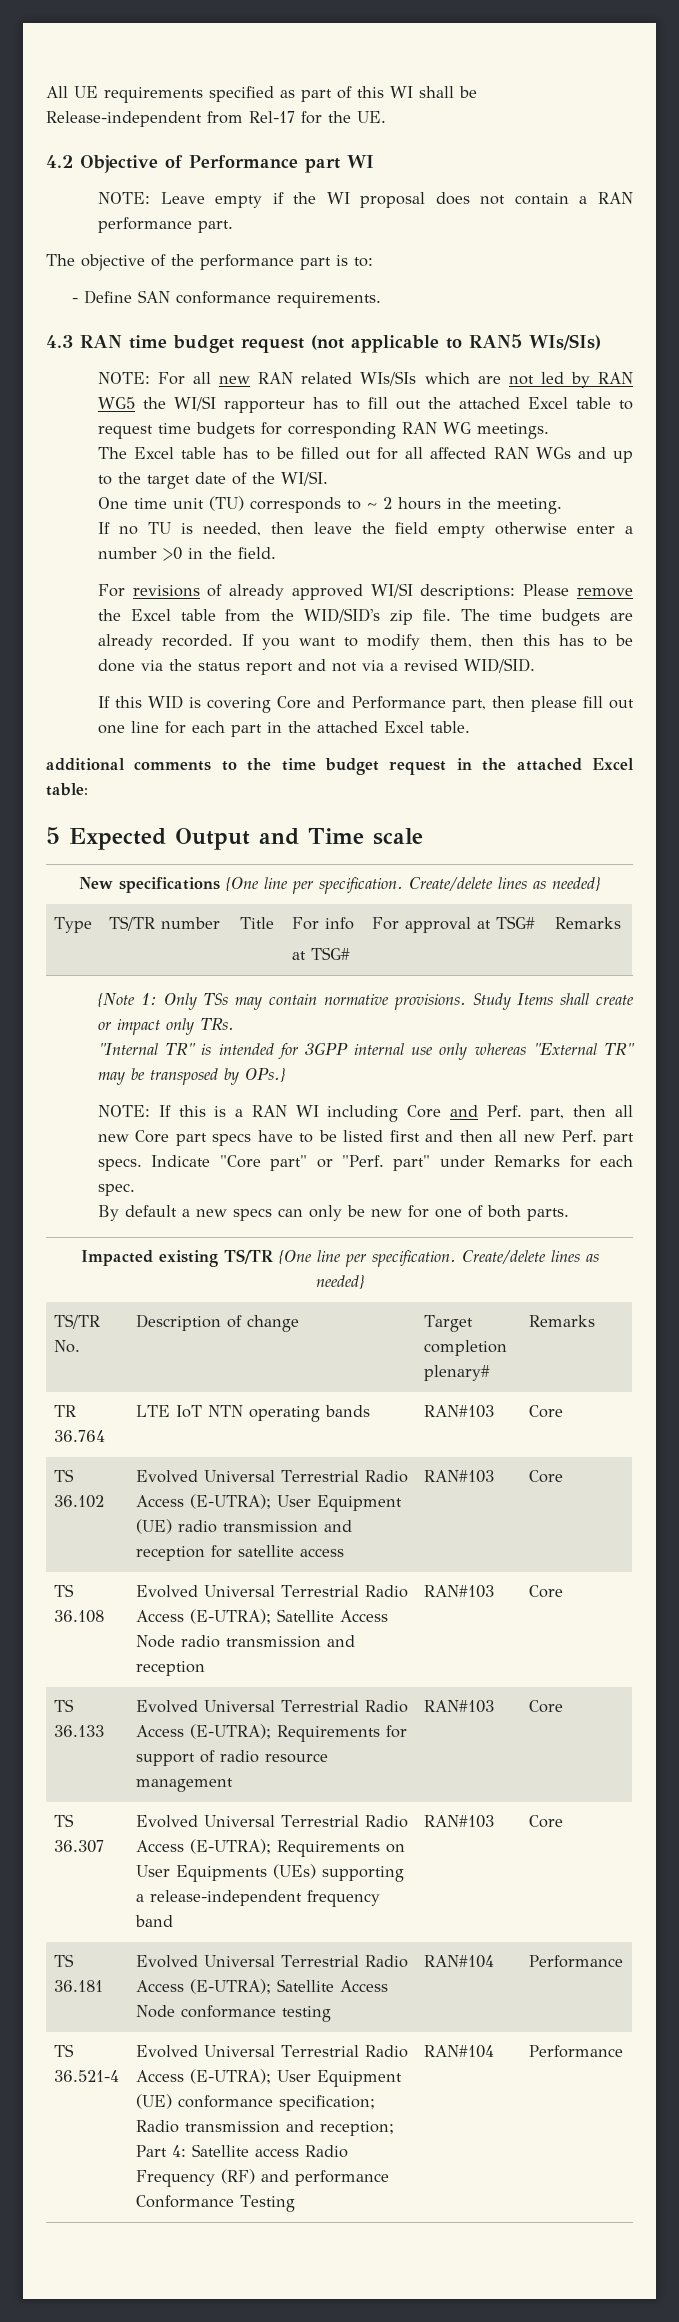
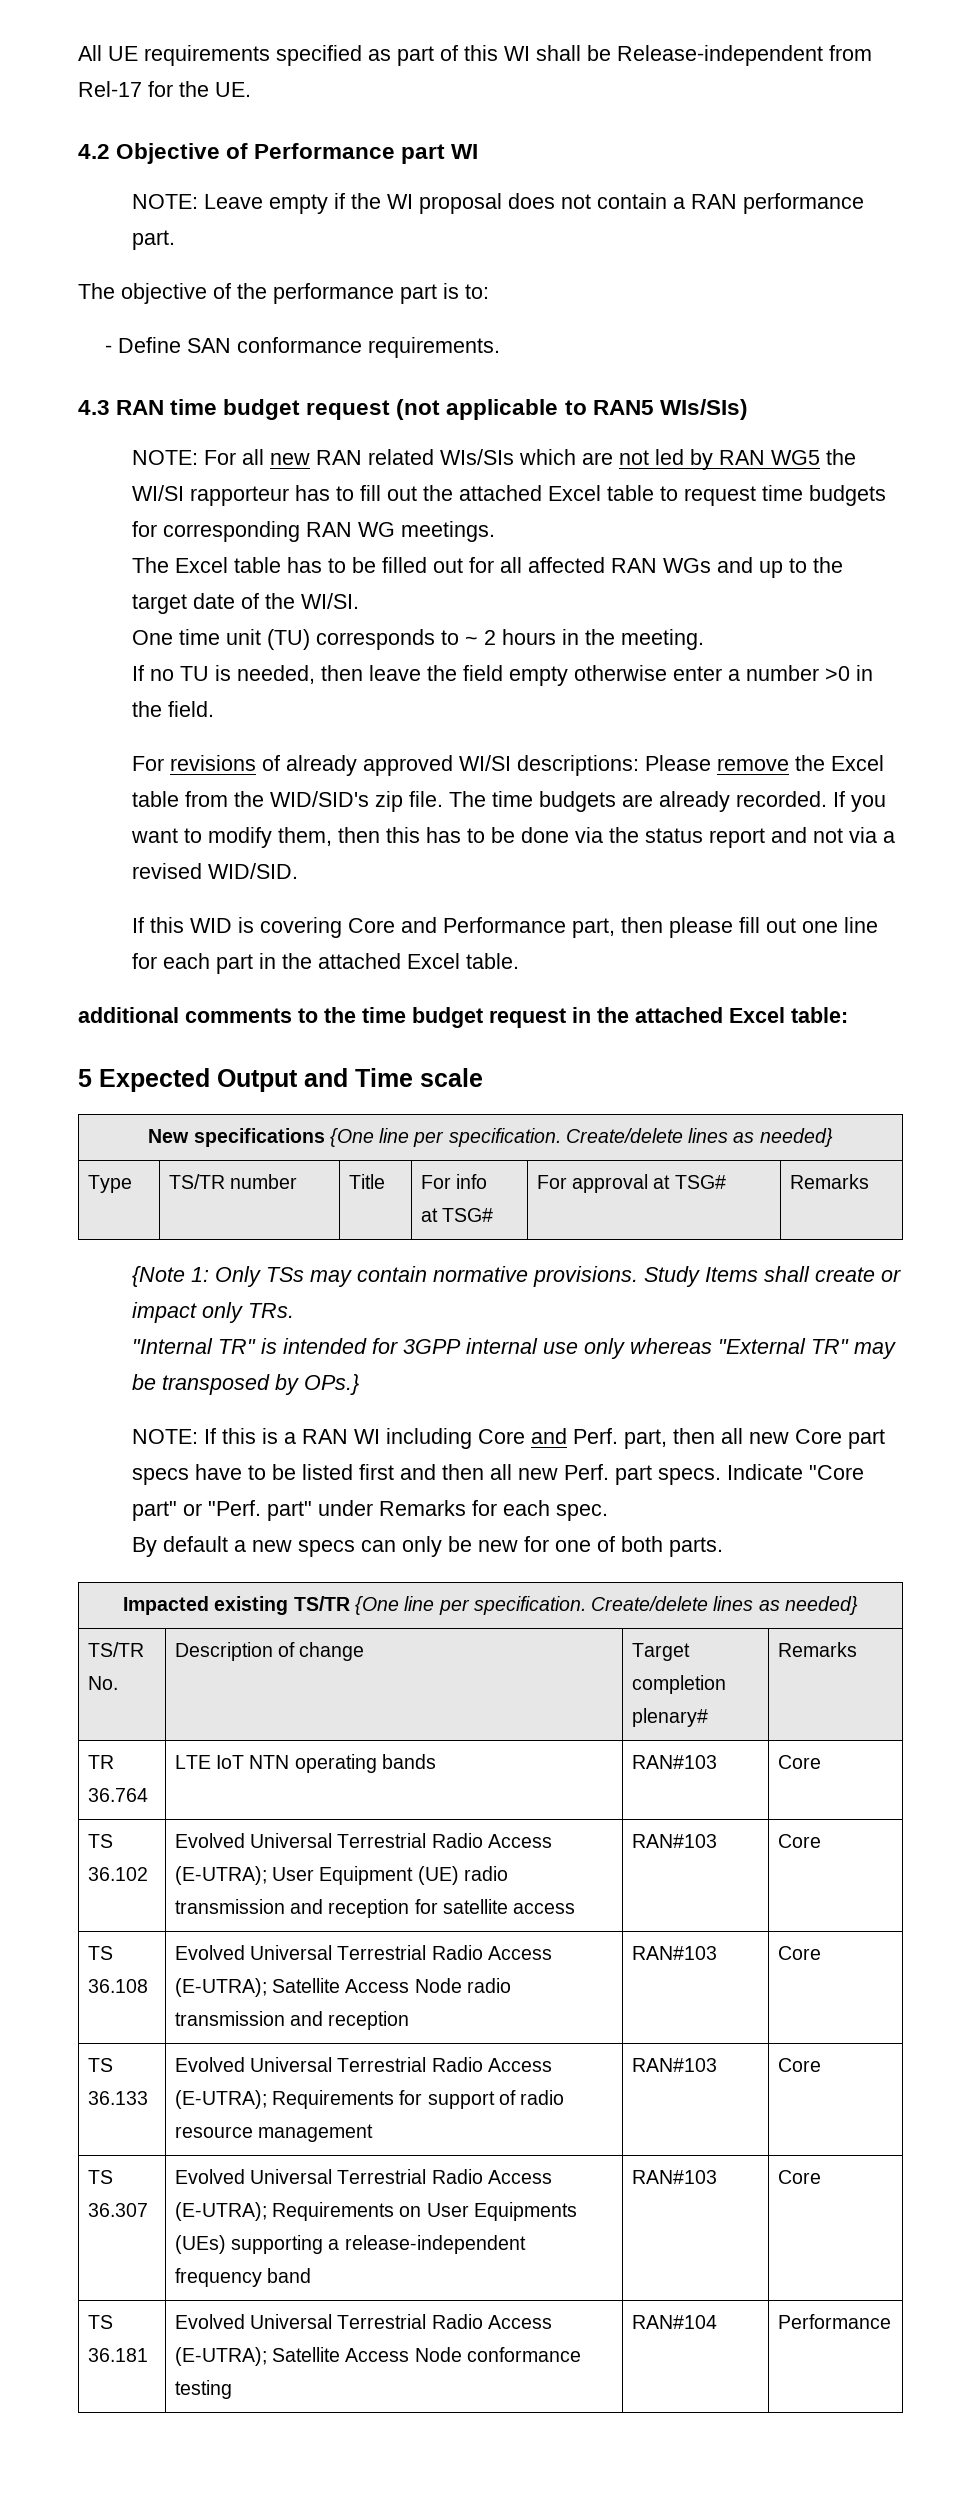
- TS 36.521-4 | Evolved Universal Terrestrial Radio Access (E-UTRA); User Equipment (UE) conformance specification; Radio transmission and reception; Part 4: Satellite access Radio Frequency (RF) and performance Conformance Testing | RAN#104 | Performance

